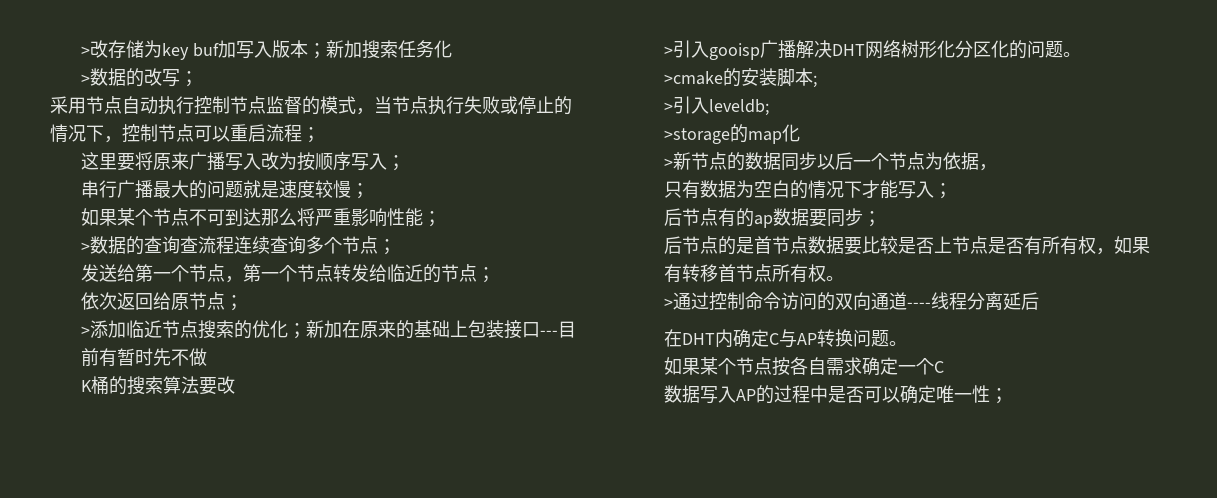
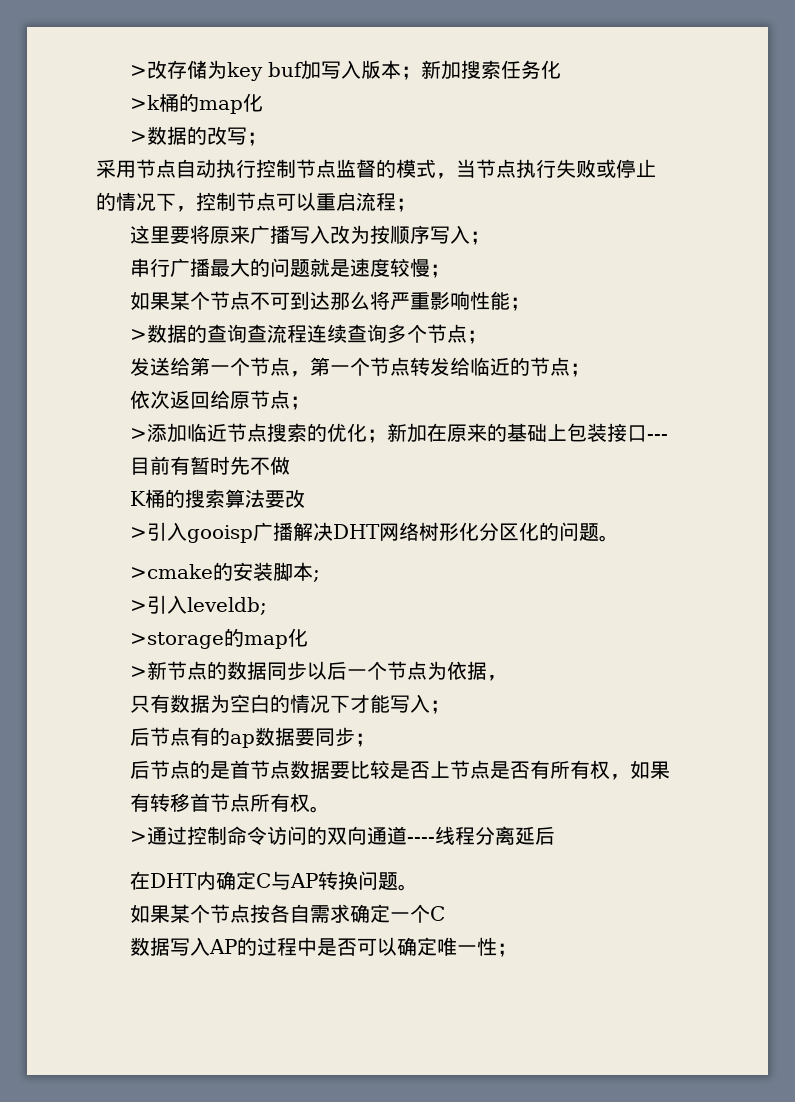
+ >k桶的map化

